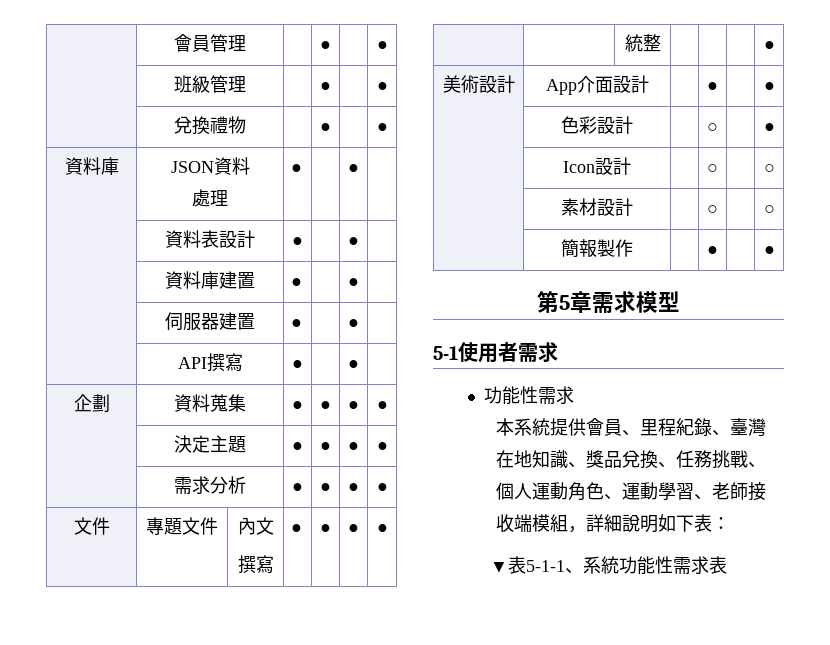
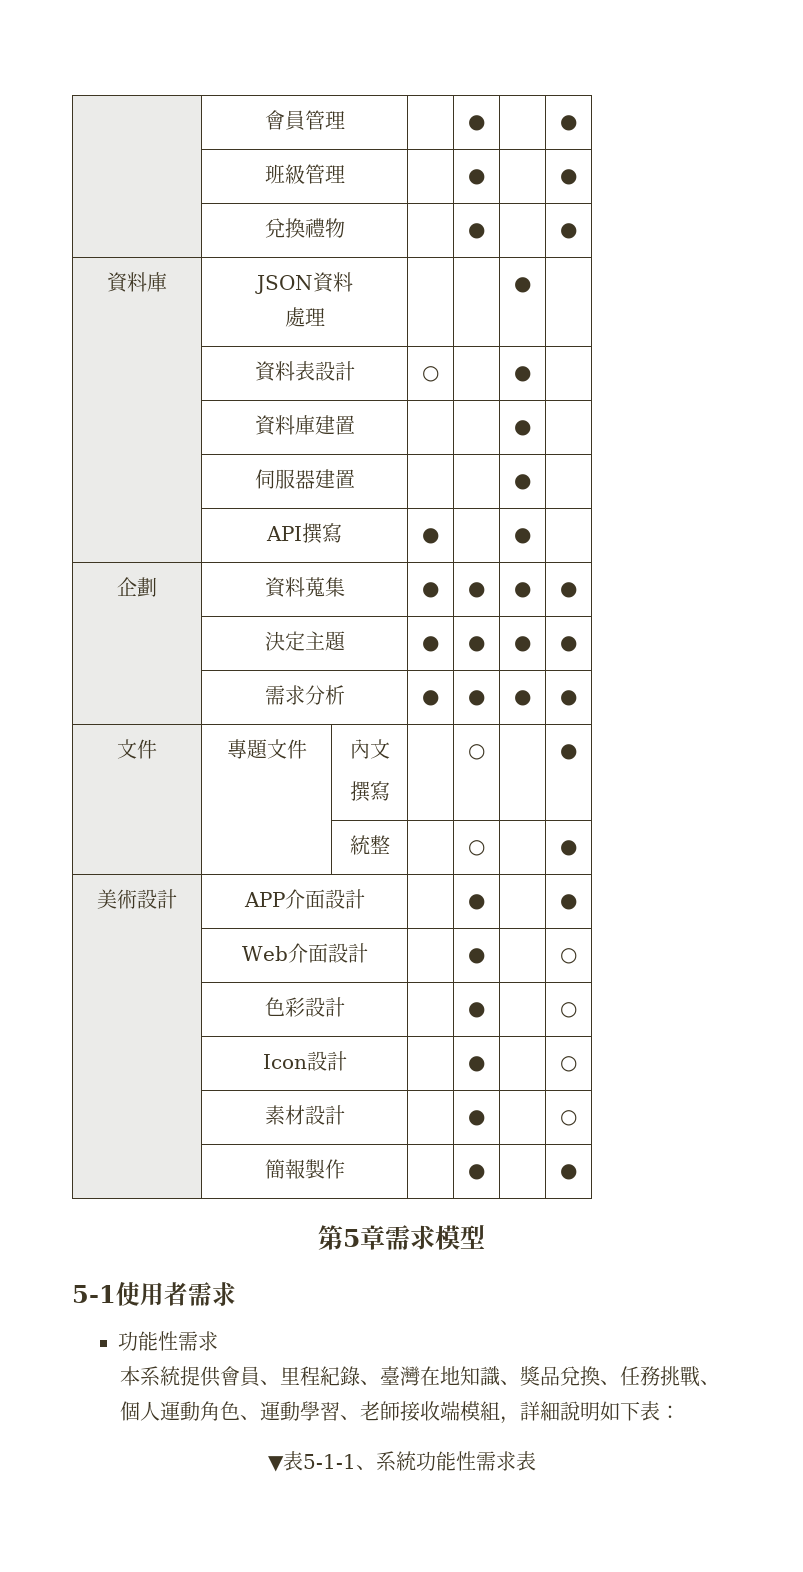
  資料庫 | JSON資料
- 處理 | ● | | ● |
+ 處理 | | | ● |
- | 資料表設計 | ● | | ● |
+ | 資料表設計 | ○ | | ● |
- | 資料庫建置 | ● | | ● |
+ | 資料庫建置 | | | ● |
- | 伺服器建置 | ● | | ● |
+ | 伺服器建置 | | | ● |
  文件 | 專題文件 | 內文
- 撰寫 | ● | ● | ● | ●
+ 撰寫 | | ○ | | ●
- | | 統整 | | | | ●
+ | | 統整 | | ○ | | ●
- 美術設計 | App介面設計 | | ● | | ●
+ 美術設計 | APP介面設計 | | ● | | ●
+ | Web介面設計 | | ● | | ○
- | 色彩設計 | | ○ | | ●
+ | 色彩設計 | | ● | | ○
- | Icon設計 | | ○ | | ○
+ | Icon設計 | | ● | | ○
- | 素材設計 | | ○ | | ○
+ | 素材設計 | | ● | | ○

